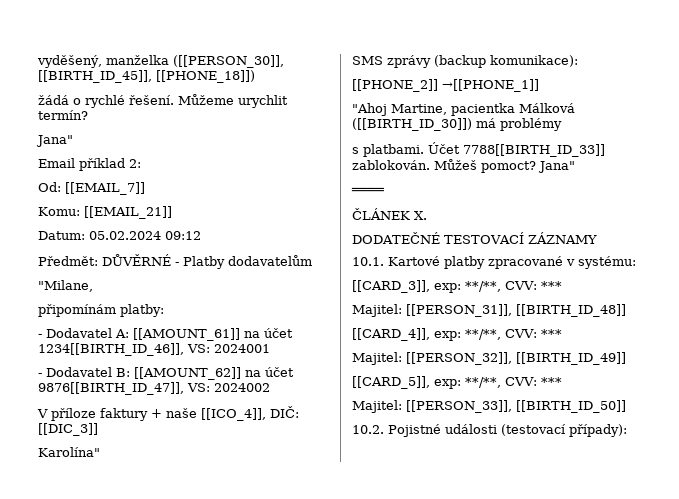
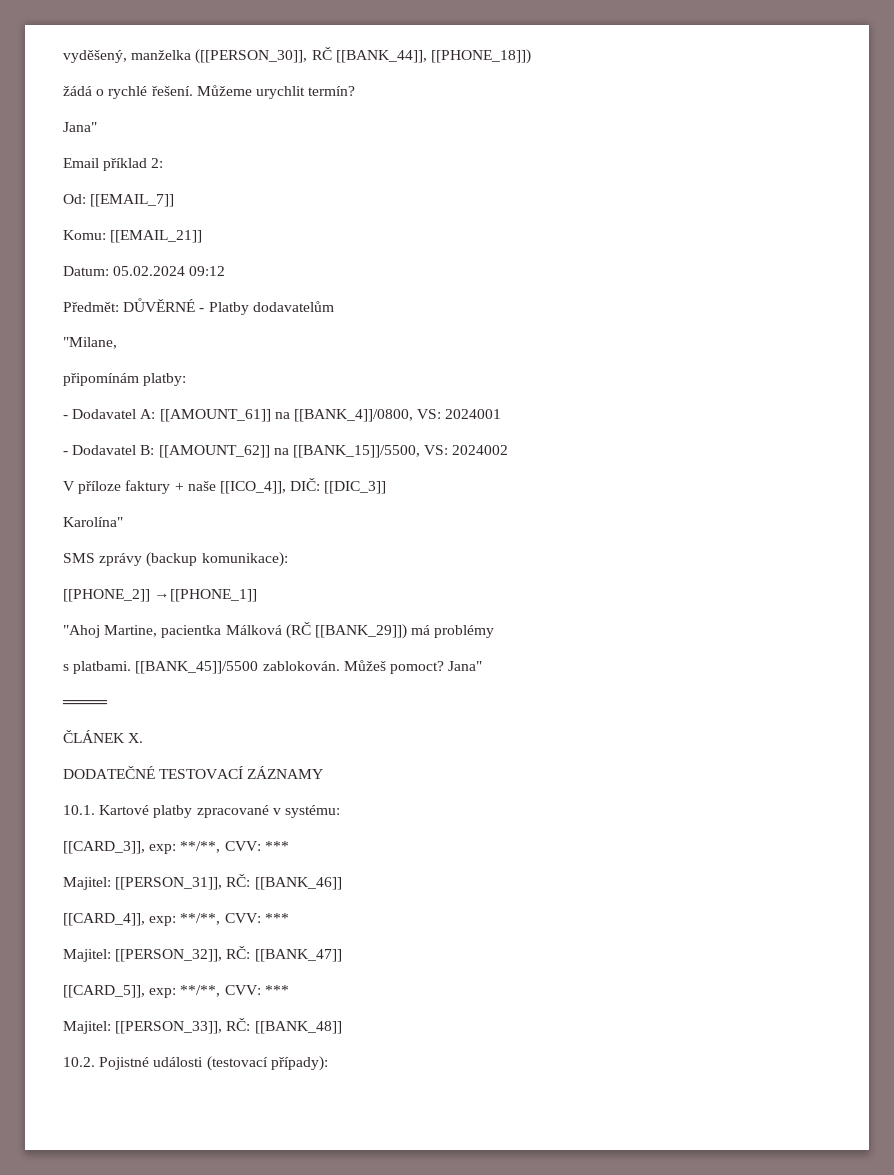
- vyděšený, manželka ([[PERSON_30]], [[BIRTH_ID_45]], [[PHONE_18]])
+ vyděšený, manželka ([[PERSON_30]], RČ [[BANK_44]], [[PHONE_18]])
- - Dodavatel A: [[AMOUNT_61]] na účet 1234[[BIRTH_ID_46]], VS: 2024001
+ - Dodavatel A: [[AMOUNT_61]] na [[BANK_4]]/0800, VS: 2024001
- - Dodavatel B: [[AMOUNT_62]] na účet 9876[[BIRTH_ID_47]], VS: 2024002
+ - Dodavatel B: [[AMOUNT_62]] na [[BANK_15]]/5500, VS: 2024002
- "Ahoj Martine, pacientka Málková ([[BIRTH_ID_30]]) má problémy
+ "Ahoj Martine, pacientka Málková (RČ [[BANK_29]]) má problémy
- Účet 7788[[BIRTH_ID_33]] zablokován.
+ [[BANK_45]]/5500 zablokován.
- Majitel: [[PERSON_31]], [[BIRTH_ID_48]]
+ Majitel: [[PERSON_31]], RČ: [[BANK_46]]
- Majitel: [[PERSON_32]], [[BIRTH_ID_49]]
+ Majitel: [[PERSON_32]], RČ: [[BANK_47]]
- Majitel: [[PERSON_33]], [[BIRTH_ID_50]]
+ Majitel: [[PERSON_33]], RČ: [[BANK_48]]

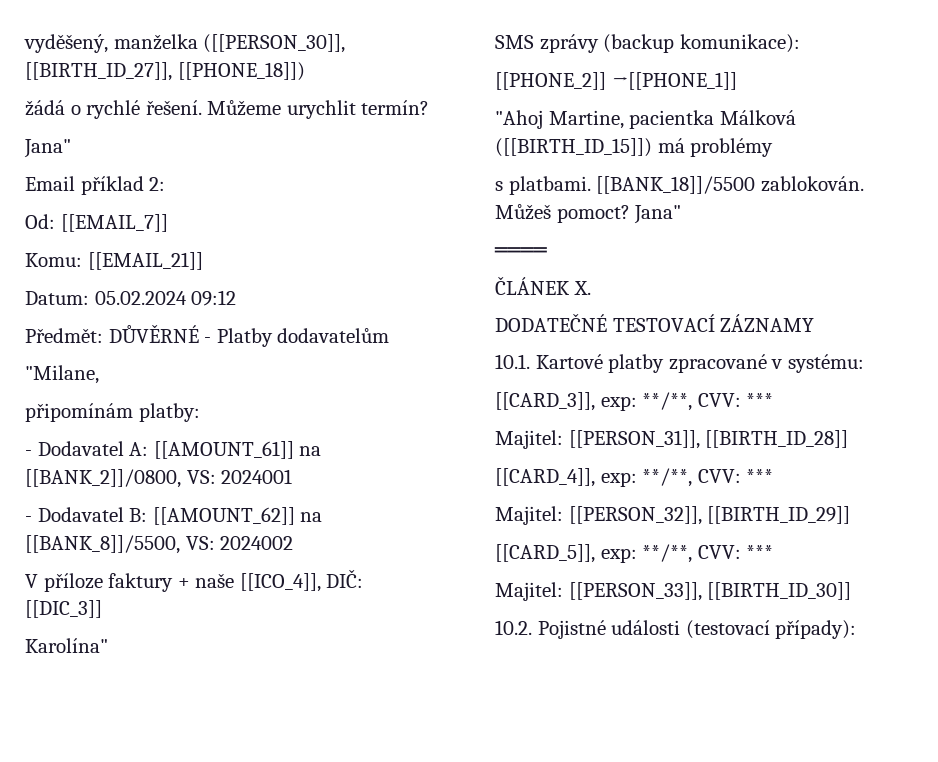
- vyděšený, manželka ([[PERSON_30]], RČ [[BANK_44]], [[PHONE_18]])
+ vyděšený, manželka ([[PERSON_30]], [[BIRTH_ID_27]], [[PHONE_18]])
- - Dodavatel A: [[AMOUNT_61]] na [[BANK_4]]/0800, VS: 2024001
+ - Dodavatel A: [[AMOUNT_61]] na [[BANK_2]]/0800, VS: 2024001
- - Dodavatel B: [[AMOUNT_62]] na [[BANK_15]]/5500, VS: 2024002
+ - Dodavatel B: [[AMOUNT_62]] na [[BANK_8]]/5500, VS: 2024002
- "Ahoj Martine, pacientka Málková (RČ [[BANK_29]]) má problémy
+ "Ahoj Martine, pacientka Málková ([[BIRTH_ID_15]]) má problémy
- [[BANK_45]]/5500 zablokován.
+ [[BANK_18]]/5500 zablokován.
- Majitel: [[PERSON_31]], RČ: [[BANK_46]]
+ Majitel: [[PERSON_31]], [[BIRTH_ID_28]]
- Majitel: [[PERSON_32]], RČ: [[BANK_47]]
+ Majitel: [[PERSON_32]], [[BIRTH_ID_29]]
- Majitel: [[PERSON_33]], RČ: [[BANK_48]]
+ Majitel: [[PERSON_33]], [[BIRTH_ID_30]]

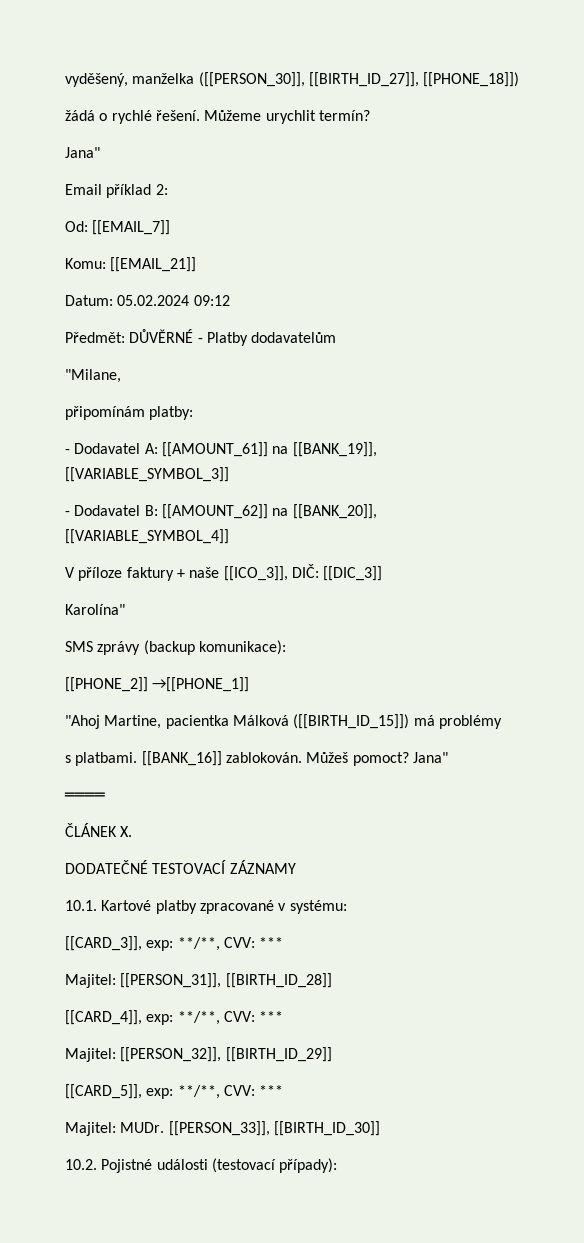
- - Dodavatel A: [[AMOUNT_61]] na [[BANK_2]]/0800, VS: 2024001
+ - Dodavatel A: [[AMOUNT_61]] na [[BANK_19]], [[VARIABLE_SYMBOL_3]]
- - Dodavatel B: [[AMOUNT_62]] na [[BANK_8]]/5500, VS: 2024002
+ - Dodavatel B: [[AMOUNT_62]] na [[BANK_20]], [[VARIABLE_SYMBOL_4]]
- V příloze faktury + naše [[ICO_4]], DIČ: [[DIC_3]]
+ V příloze faktury + naše [[ICO_3]], DIČ: [[DIC_3]]
- [[BANK_18]]/5500 zablokován.
+ [[BANK_16]] zablokován.
- Majitel: [[PERSON_33]], [[BIRTH_ID_30]]
+ Majitel: MUDr. [[PERSON_33]], [[BIRTH_ID_30]]

